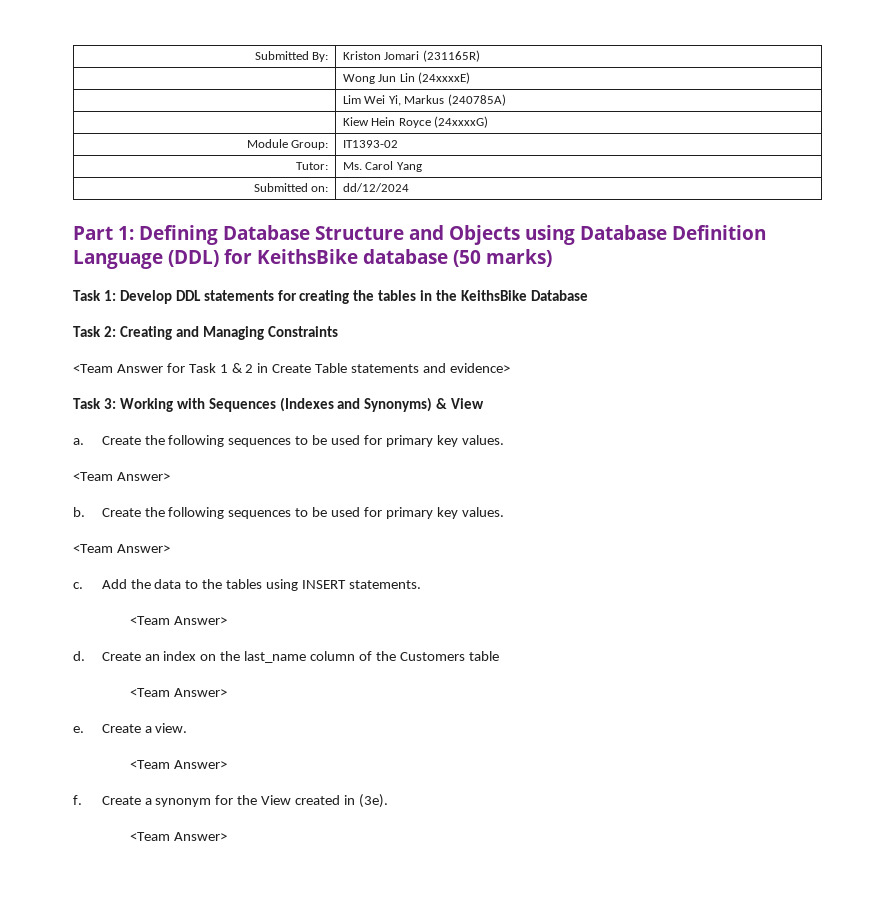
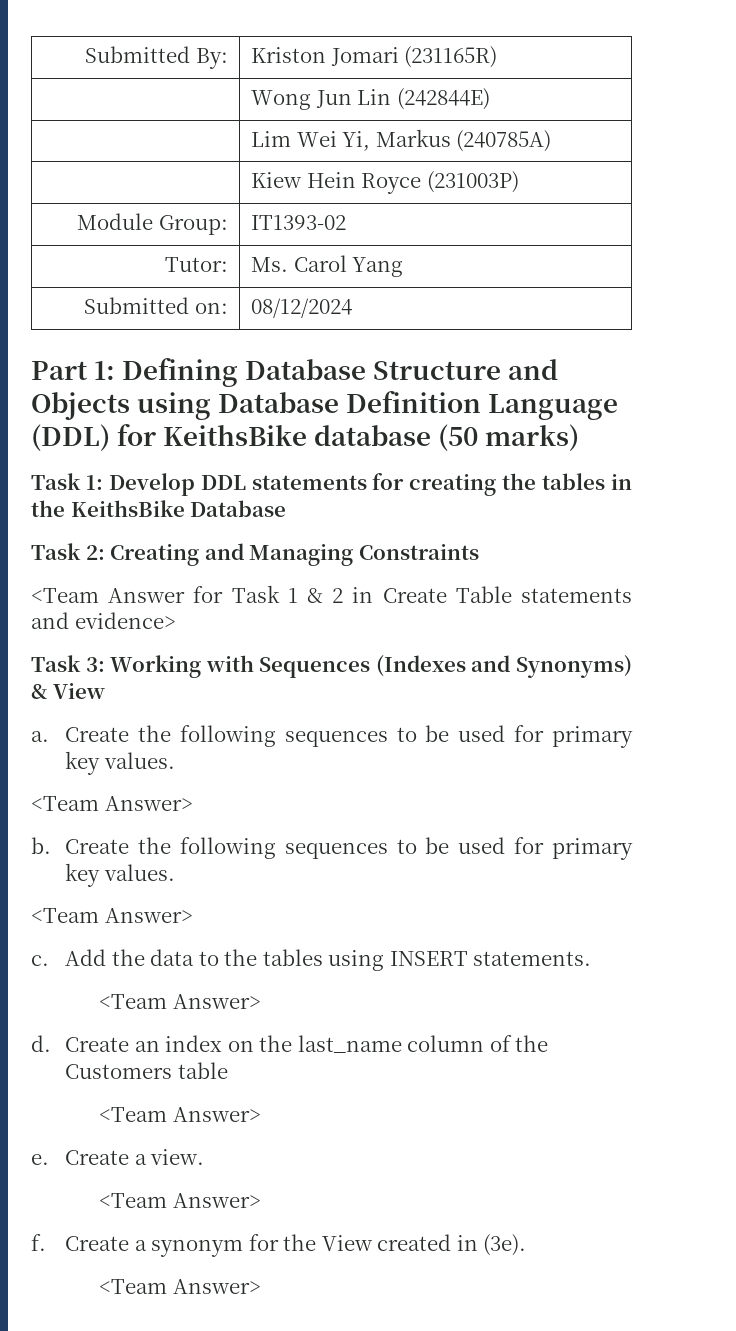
- | Wong Jun Lin (24xxxxE)
+ | Wong Jun Lin (242844E)
- | Kiew Hein Royce (24xxxxG)
+ | Kiew Hein Royce (231003P)
- Submitted on: | dd/12/2024
+ Submitted on: | 08/12/2024

